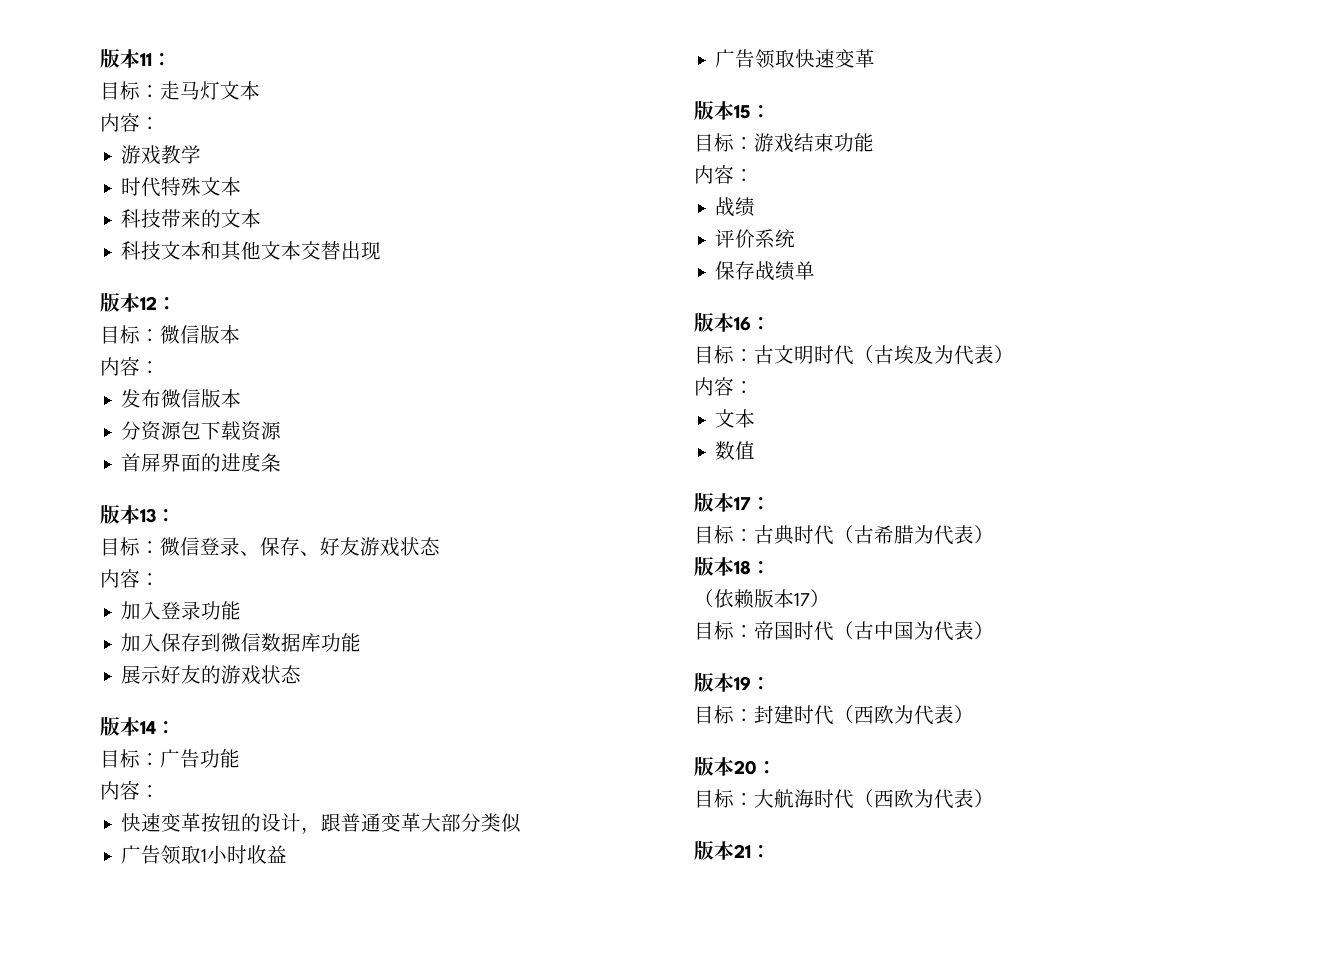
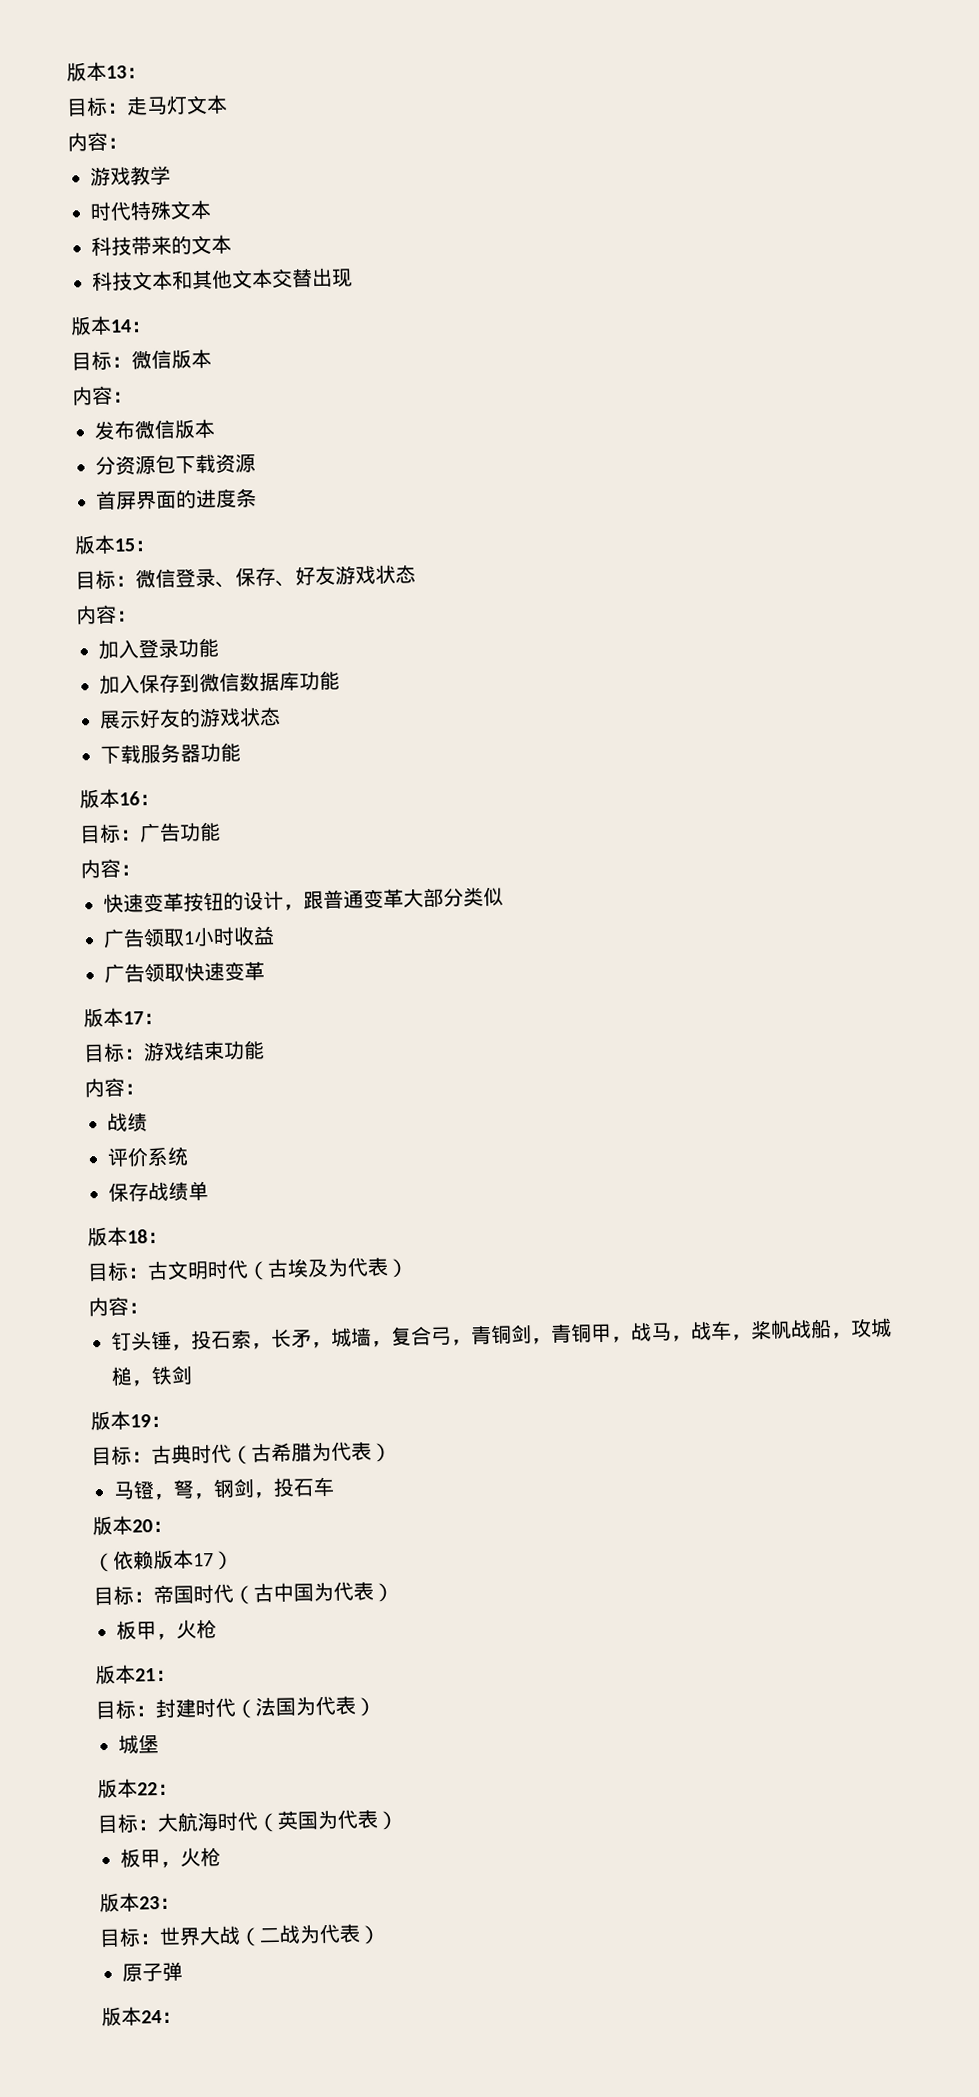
- 版本11：
+ 版本13：
- 版本12：
+ 版本14：
- 版本13：
+ 版本15：
- 版本14：
+ 下载服务器功能
+ 版本16：
- 版本15：
+ 版本17：
- 版本16：
+ 版本18：
  目标：古文明时代（古埃及为代表）
  内容：
- 文本
- 数值
- 版本17：
+ 钉头锤，投石索，长矛，城墙，复合弓，青铜剑，青铜甲，战马，战车，桨帆战船，攻城槌，铁剑
+ 版本19：
- 版本18：
+ 马镫，弩，钢剑，投石车
+ 版本20：
  目标：帝国时代（古中国为代表）
- 版本19：
+ 板甲，火枪
+ 版本21：
- 目标：封建时代（西欧为代表）
- 版本20：
+ 目标：封建时代（法国为代表）
+ 城堡
+ 版本22：
- 目标：大航海时代（西欧为代表）
- 版本21：
+ 目标：大航海时代（英国为代表）
+ 板甲，火枪
+ 版本23：
+ 目标：世界大战（二战为代表）
+ 原子弹
+ 版本24：

